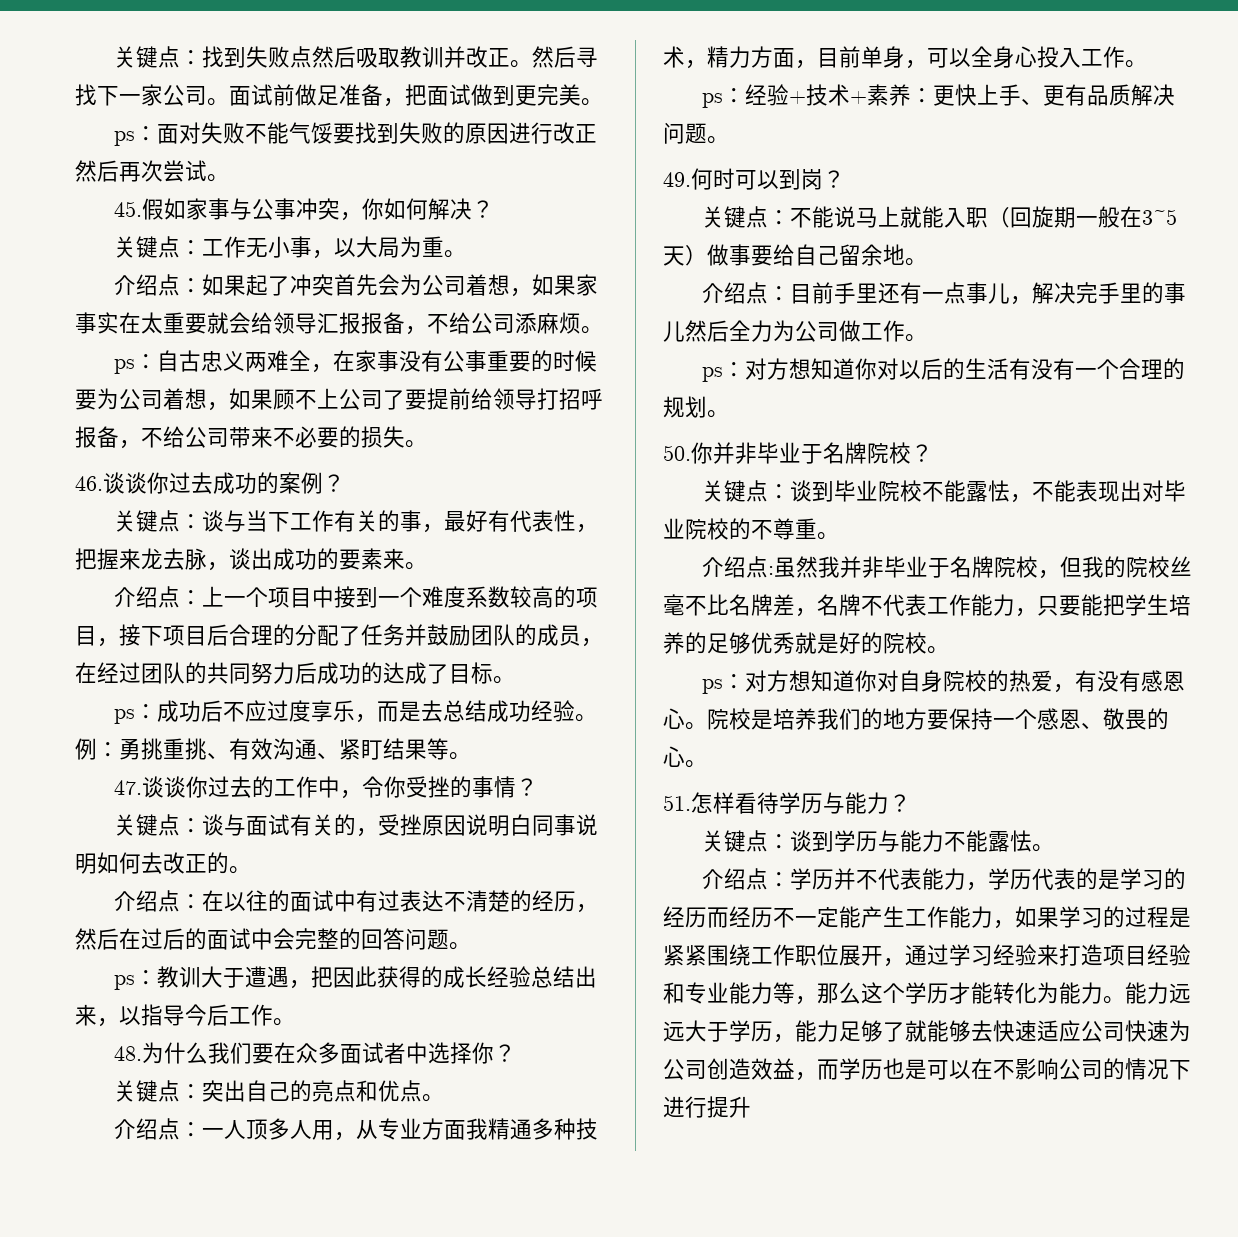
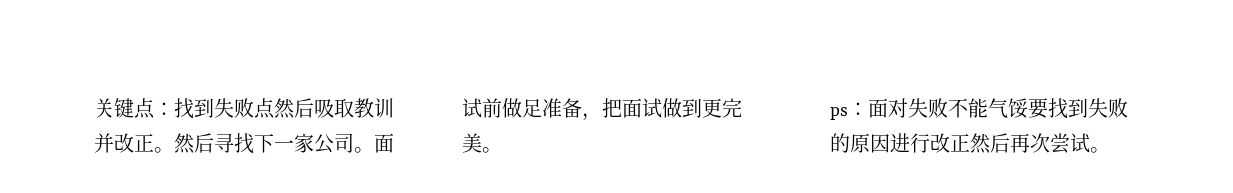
- 45.假如家事与公事冲突，你如何解决？
- 关键点：工作无小事，以大局为重。
- 介绍点：如果起了冲突首先会为公司着想，如果家事实在太重要就会给领导汇报报备，不给公司添麻烦。
- ps：自古忠义两难全，在家事没有公事重要的时候要为公司着想，如果顾不上公司了要提前给领导打招呼报备，不给公司带来不必要的损失。
- 46.谈谈你过去成功的案例？
- 关键点：谈与当下工作有关的事，最好有代表性，把握来龙去脉，谈出成功的要素来。
- 介绍点：上一个项目中接到一个难度系数较高的项目，接下项目后合理的分配了任务并鼓励团队的成员，在经过团队的共同努力后成功的达成了目标。
- ps：成功后不应过度享乐，而是去总结成功经验。例：勇挑重挑、有效沟通、紧盯结果等。
- 47.谈谈你过去的工作中，令你受挫的事情？
- 关键点：谈与面试有关的，受挫原因说明白同事说明如何去改正的。
- 介绍点：在以往的面试中有过表达不清楚的经历，然后在过后的面试中会完整的回答问题。
- ps：教训大于遭遇，把因此获得的成长经验总结出来，以指导今后工作。
- 48.为什么我们要在众多面试者中选择你？
- 关键点：突出自己的亮点和优点。
- 介绍点：一人顶多人用，从专业方面我精通多种技术，精力方面，目前单身，可以全身心投入工作。
- ps：经验+技术+素养：更快上手、更有品质解决问题。
- 49.何时可以到岗？
- 关键点：不能说马上就能入职（回旋期一般在3~5天）做事要给自己留余地。
- 介绍点：目前手里还有一点事儿，解决完手里的事儿然后全力为公司做工作。
- ps：对方想知道你对以后的生活有没有一个合理的规划。
- 50.你并非毕业于名牌院校？
- 关键点：谈到毕业院校不能露怯，不能表现出对毕业院校的不尊重。
- 介绍点:虽然我并非毕业于名牌院校，但我的院校丝毫不比名牌差，名牌不代表工作能力，只要能把学生培养的足够优秀就是好的院校。
- ps：对方想知道你对自身院校的热爱，有没有感恩心。院校是培养我们的地方要保持一个感恩、敬畏的心。
- 51.怎样看待学历与能力？
- 关键点：谈到学历与能力不能露怯。
- 介绍点：学历并不代表能力，学历代表的是学习的经历而经历不一定能产生工作能力，如果学习的过程是紧紧围绕工作职位展开，通过学习经验来打造项目经验和专业能力等，那么这个学历才能转化为能力。能力远远大于学历，能力足够了就能够去快速适应公司快速为公司创造效益，而学历也是可以在不影响公司的情况下进行提升

